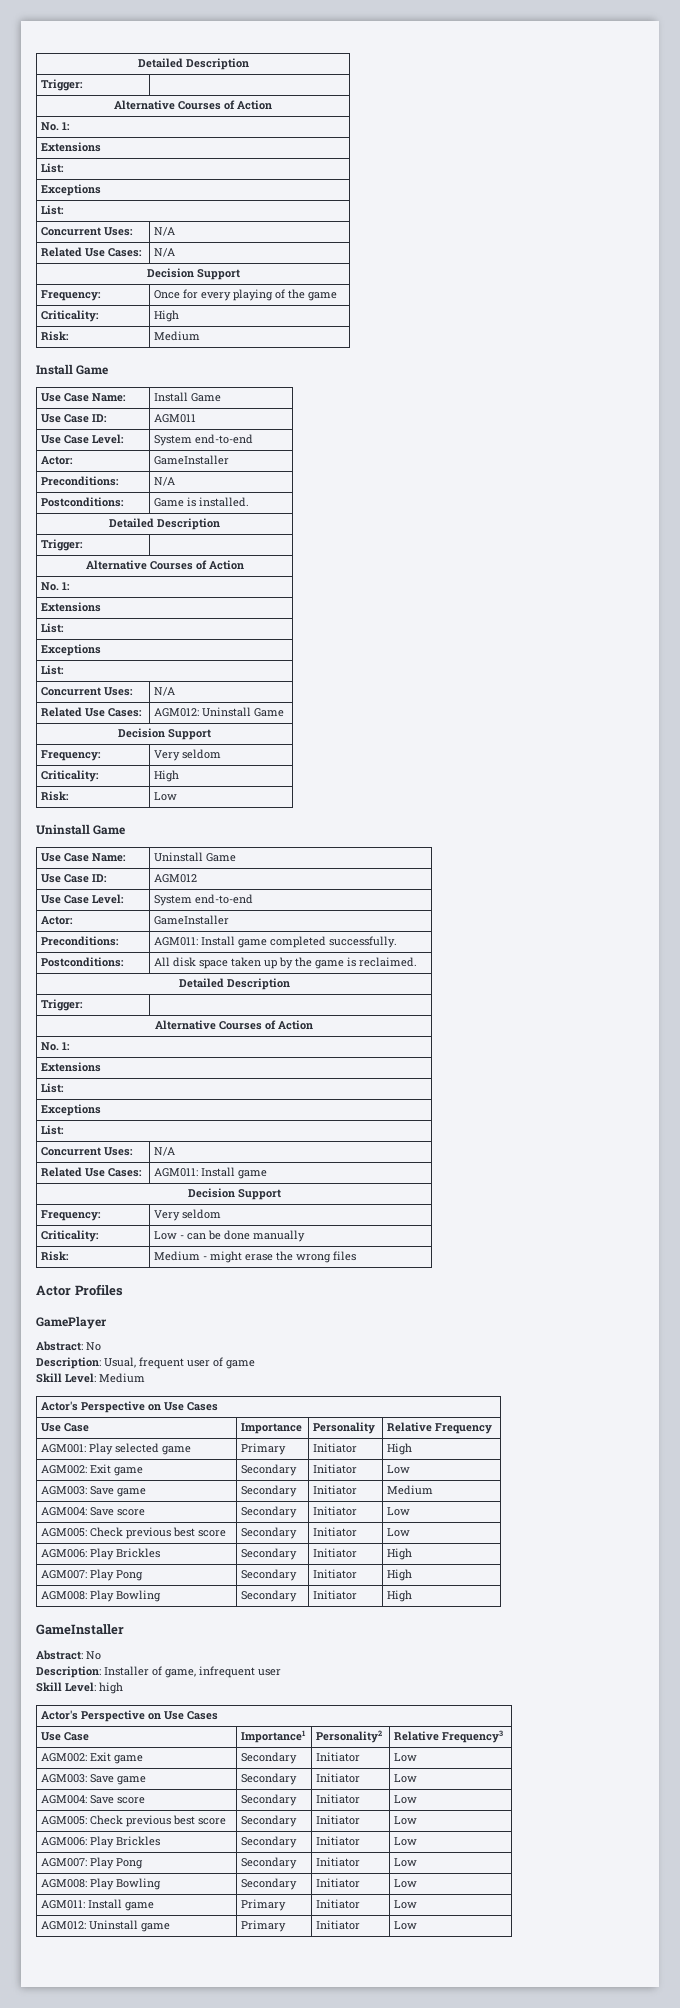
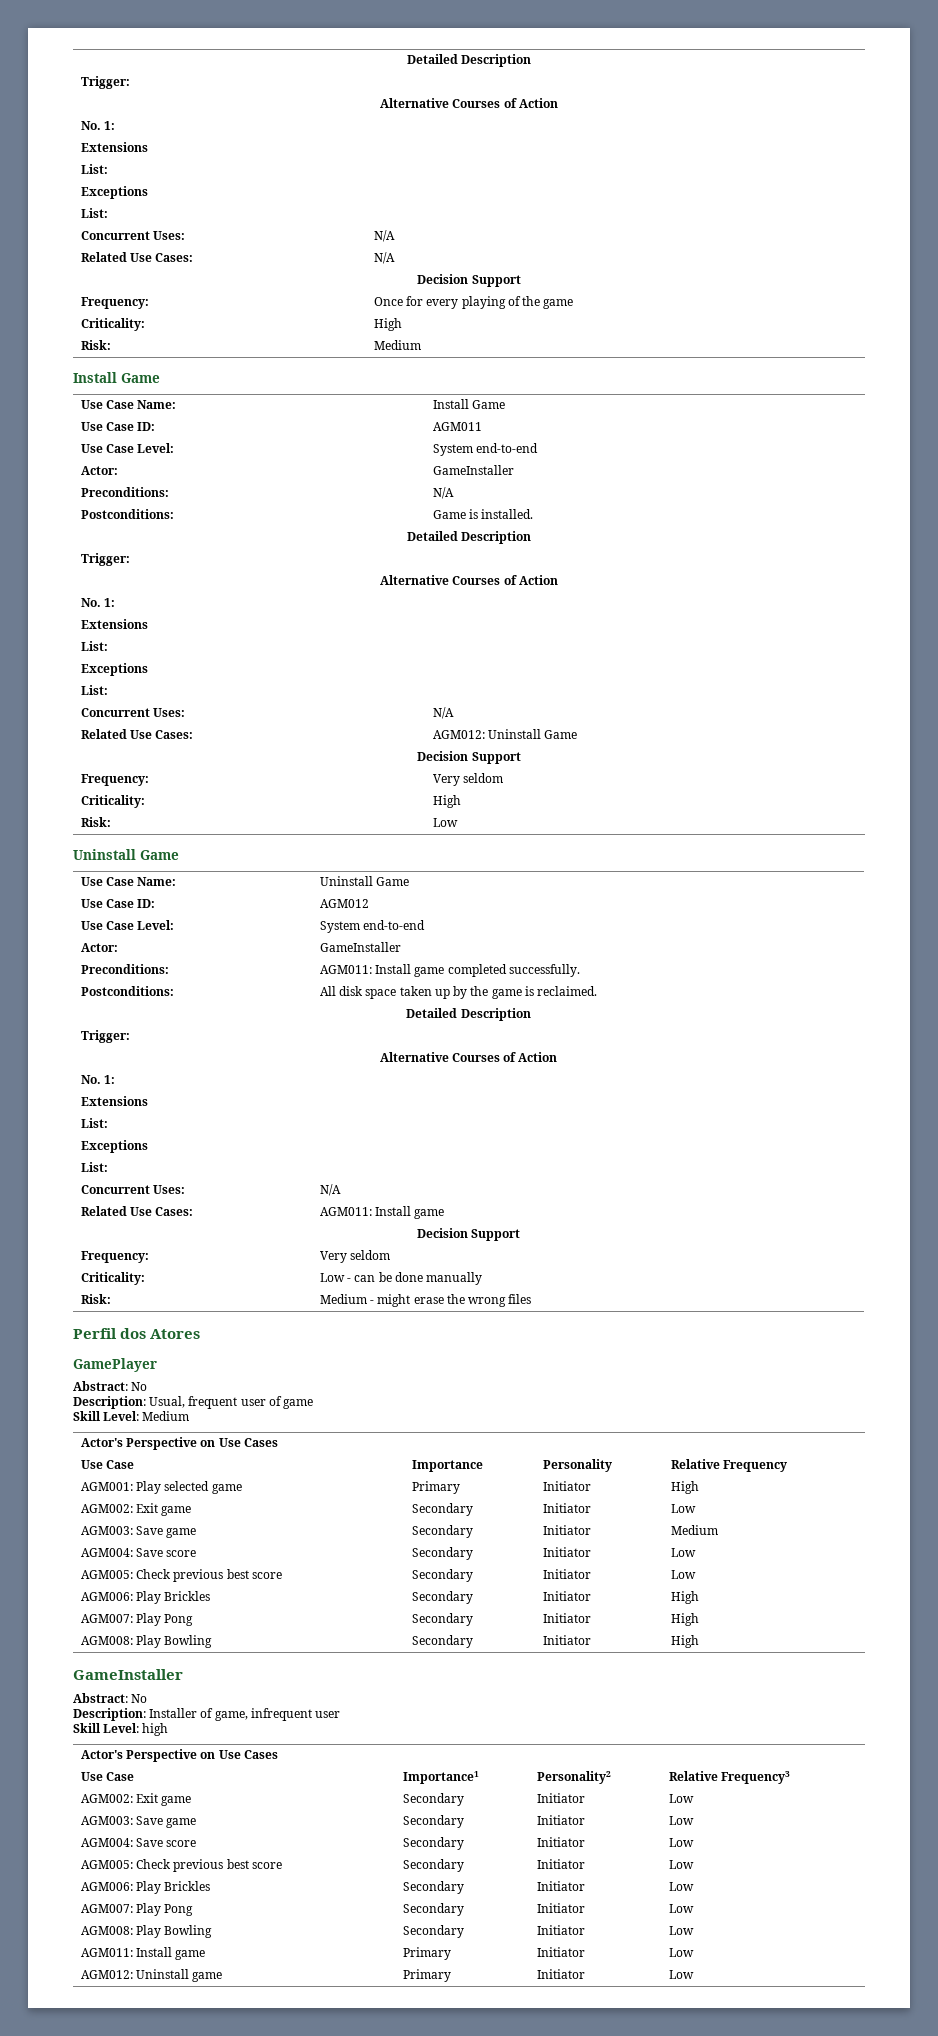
- Actor Profiles
+ Perfil dos Atores

